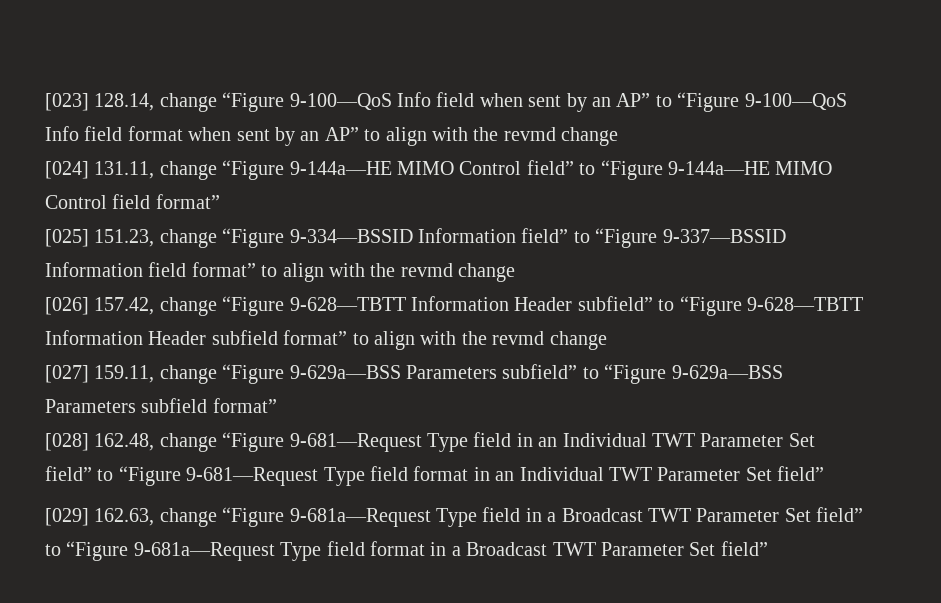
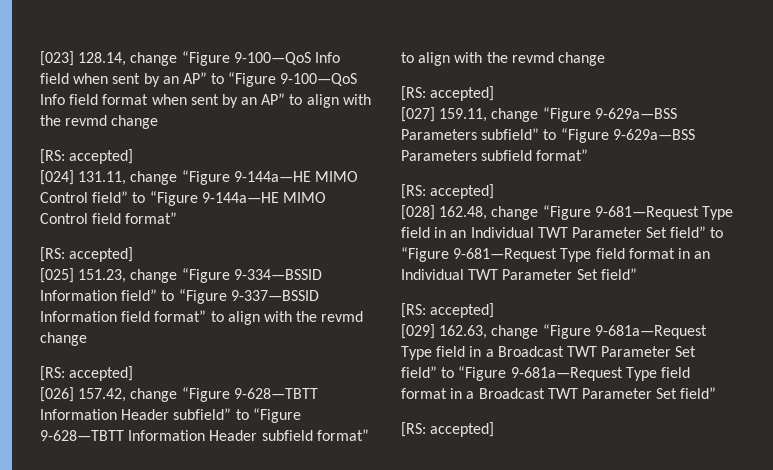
  [023] 128.14, change “Figure 9-100—QoS Info field when sent by an AP” to “Figure 9-100—QoS Info field format when sent by an AP” to align with the revmd change
+ [RS: accepted]
  [024] 131.11, change “Figure 9-144a—HE MIMO Control field” to “Figure 9-144a—HE MIMO Control field format”
+ [RS: accepted]
  [025] 151.23, change “Figure 9-334—BSSID Information field” to “Figure 9-337—BSSID Information field format” to align with the revmd change
+ [RS: accepted]
  [026] 157.42, change “Figure 9-628—TBTT Information Header subfield” to “Figure 9-628—TBTT Information Header subfield format” to align with the revmd change
+ [RS: accepted]
  [027] 159.11, change “Figure 9-629a—BSS Parameters subfield” to “Figure 9-629a—BSS Parameters subfield format”
+ [RS: accepted]
  [028] 162.48, change “Figure 9-681—Request Type field in an Individual TWT Parameter Set field” to “Figure 9-681—Request Type field format in an Individual TWT Parameter Set field”
+ [RS: accepted]
  [029] 162.63, change “Figure 9-681a—Request Type field in a Broadcast TWT Parameter Set field” to “Figure 9-681a—Request Type field format in a Broadcast TWT Parameter Set field”
+ [RS: accepted]

